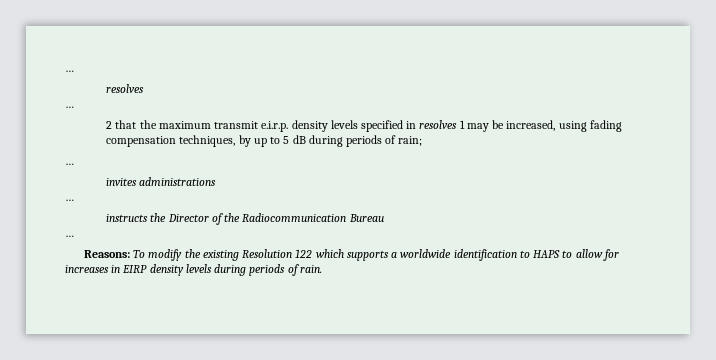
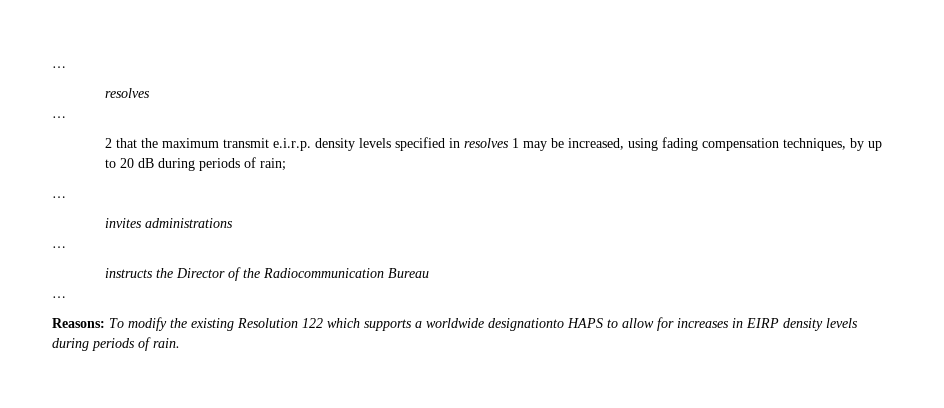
- 2 that the maximum transmit e.i.r.p. density levels specified in resolves 1 may be increased, using fading compensation techniques, by up to 5 dB during periods of rain;
+ 2 that the maximum transmit e.i.r.p. density levels specified in resolves 1 may be increased, using fading compensation techniques, by up to 20 dB during periods of rain;
- Reasons: To modify the existing Resolution 122 which supports a worldwide identification to HAPS to allow for increases in EIRP density levels during periods of rain.
+ Reasons: To modify the existing Resolution 122 which supports a worldwide designationto HAPS to allow for increases in EIRP density levels during periods of rain.

